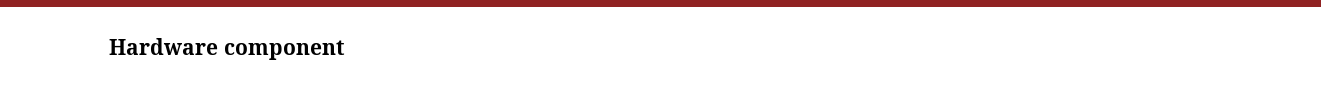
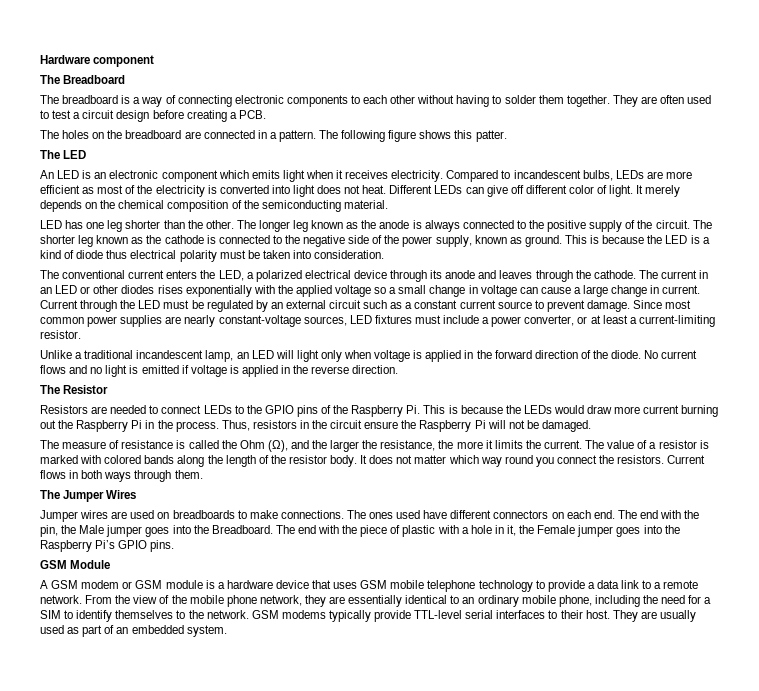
+ The Breadboard
+ The breadboard is a way of connecting electronic components to each other without having to solder them together. They are often used to test a circuit design before creating a PCB.
+ The holes on the breadboard are connected in a pattern. The following figure shows this patter.
+ The LED
+ An LED is an electronic component which emits light when it receives electricity. Compared to incandescent bulbs, LEDs are more efficient as most of the electricity is converted into light does not heat. Different LEDs can give off different color of light. It merely depends on the chemical composition of the semiconducting material.
+ LED has one leg shorter than the other. The longer leg known as the anode is always connected to the positive supply of the circuit. The shorter leg known as the cathode is connected to the negative side of the power supply, known as ground. This is because the LED is a kind of diode thus electrical polarity must be taken into consideration.
+ The conventional current enters the LED, a polarized electrical device through its anode and leaves through the cathode. The current in an LED or other diodes rises exponentially with the applied voltage so a small change in voltage can cause a large change in current. Current through the LED must be regulated by an external circuit such as a constant current source to prevent damage. Since most common power supplies are nearly constant-voltage sources, LED fixtures must include a power converter, or at least a current-limiting resistor.
+ Unlike a traditional incandescent lamp, an LED will light only when voltage is applied in the forward direction of the diode. No current flows and no light is emitted if voltage is applied in the reverse direction.
+ The Resistor
+ Resistors are needed to connect LEDs to the GPIO pins of the Raspberry Pi. This is because the LEDs would draw more current burning out the Raspberry Pi in the process. Thus, resistors in the circuit ensure the Raspberry Pi will not be damaged.
+ The measure of resistance is called the Ohm (Ω), and the larger the resistance, the more it limits the current. The value of a resistor is marked with colored bands along the length of the resistor body. It does not matter which way round you connect the resistors. Current flows in both ways through them.
+ The Jumper Wires
+ Jumper wires are used on breadboards to make connections. The ones used have different connectors on each end. The end with the pin, the Male jumper goes into the Breadboard. The end with the piece of plastic with a hole in it, the Female jumper goes into the Raspberry Pi’s GPIO pins.
+ GSM Module
+ A GSM modem or GSM module is a hardware device that uses GSM mobile telephone technology to provide a data link to a remote network. From the view of the mobile phone network, they are essentially identical to an ordinary mobile phone, including the need for a SIM to identify themselves to the network. GSM modems typically provide TTL-level serial interfaces to their host. They are usually used as part of an embedded system.

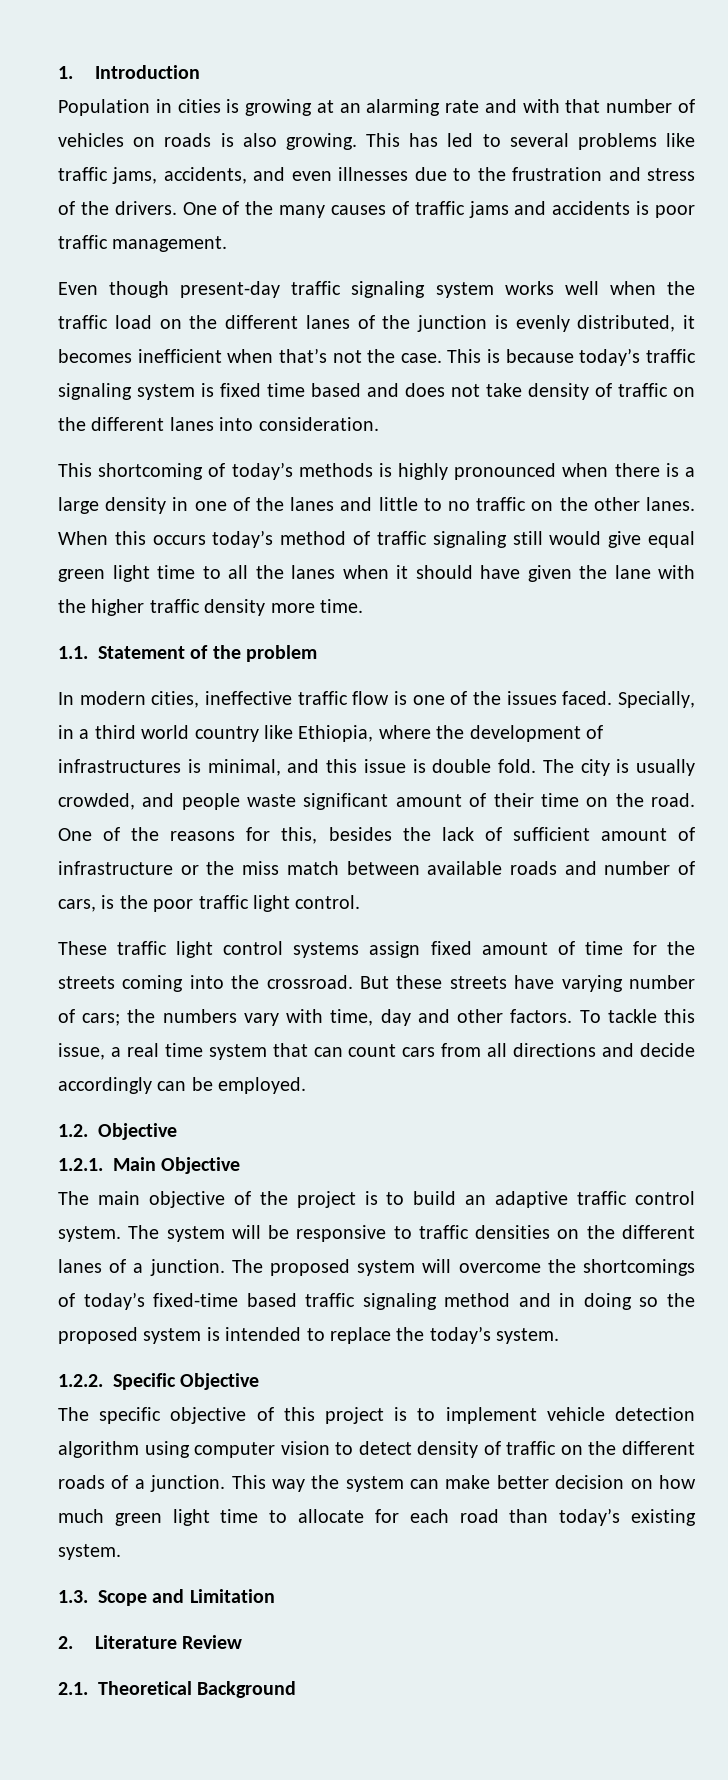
- Hardware component
- The Breadboard
- The breadboard is a way of connecting electronic components to each other without having to solder them together. They are often used to test a circuit design before creating a PCB.
- The holes on the breadboard are connected in a pattern. The following figure shows this patter.
- The LED
- An LED is an electronic component which emits light when it receives electricity. Compared to incandescent bulbs, LEDs are more efficient as most of the electricity is converted into light does not heat. Different LEDs can give off different color of light. It merely depends on the chemical composition of the semiconducting material.
- LED has one leg shorter than the other. The longer leg known as the anode is always connected to the positive supply of the circuit. The shorter leg known as the cathode is connected to the negative side of the power supply, known as ground. This is because the LED is a kind of diode thus electrical polarity must be taken into consideration.
- The conventional current enters the LED, a polarized electrical device through its anode and leaves through the cathode. The current in an LED or other diodes rises exponentially with the applied voltage so a small change in voltage can cause a large change in current. Current through the LED must be regulated by an external circuit such as a constant current source to prevent damage. Since most common power supplies are nearly constant-voltage sources, LED fixtures must include a power converter, or at least a current-limiting resistor.
- Unlike a traditional incandescent lamp, an LED will light only when voltage is applied in the forward direction of the diode. No current flows and no light is emitted if voltage is applied in the reverse direction.
- The Resistor
- Resistors are needed to connect LEDs to the GPIO pins of the Raspberry Pi. This is because the LEDs would draw more current burning out the Raspberry Pi in the process. Thus, resistors in the circuit ensure the Raspberry Pi will not be damaged.
- The measure of resistance is called the Ohm (Ω), and the larger the resistance, the more it limits the current. The value of a resistor is marked with colored bands along the length of the resistor body. It does not matter which way round you connect the resistors. Current flows in both ways through them.
- The Jumper Wires
- Jumper wires are used on breadboards to make connections. The ones used have different connectors on each end. The end with the pin, the Male jumper goes into the Breadboard. The end with the piece of plastic with a hole in it, the Female jumper goes into the Raspberry Pi’s GPIO pins.
- GSM Module
- A GSM modem or GSM module is a hardware device that uses GSM mobile telephone technology to provide a data link to a remote network. From the view of the mobile phone network, they are essentially identical to an ordinary mobile phone, including the need for a SIM to identify themselves to the network. GSM modems typically provide TTL-level serial interfaces to their host. They are usually used as part of an embedded system.
+ 1. Introduction
+ Population in cities is growing at an alarming rate and with that number of vehicles on roads is also growing. This has led to several problems like traffic jams, accidents, and even illnesses due to the frustration and stress of the drivers. One of the many causes of traffic jams and accidents is poor traffic management.
+ Even though present-day traffic signaling system works well when the traffic load on the different lanes of the junction is evenly distributed, it becomes inefficient when that’s not the case. This is because today’s traffic signaling system is fixed time based and does not take density of traffic on the different lanes into consideration.
+ This shortcoming of today’s methods is highly pronounced when there is a large density in one of the lanes and little to no traffic on the other lanes. When this occurs today’s method of traffic signaling still would give equal green light time to all the lanes when it should have given the lane with the higher traffic density more time.
+ 1.1. Statement of the problem
+ In modern cities, ineffective traffic flow is one of the issues faced. Specially, in a third world country like Ethiopia, where the development of infrastructures is minimal, and this issue is double fold. The city is usually crowded, and people waste significant amount of their time on the road. One of the reasons for this, besides the lack of sufficient amount of infrastructure or the miss match between available roads and number of cars, is the poor traffic light control.
+ These traffic light control systems assign fixed amount of time for the streets coming into the crossroad. But these streets have varying number of cars; the numbers vary with time, day and other factors. To tackle this issue, a real time system that can count cars from all directions and decide accordingly can be employed.
+ 1.2. Objective
+ 1.2.1. Main Objective
+ The main objective of the project is to build an adaptive traffic control system. The system will be responsive to traffic densities on the different lanes of a junction. The proposed system will overcome the shortcomings of today’s fixed-time based traffic signaling method and in doing so the proposed system is intended to replace the today’s system.
+ 1.2.2. Specific Objective
+ The specific objective of this project is to implement vehicle detection algorithm using computer vision to detect density of traffic on the different roads of a junction. This way the system can make better decision on how much green light time to allocate for each road than today’s existing system.
+ 1.3. Scope and Limitation
+ 2. Literature Review
+ 2.1. Theoretical Background

